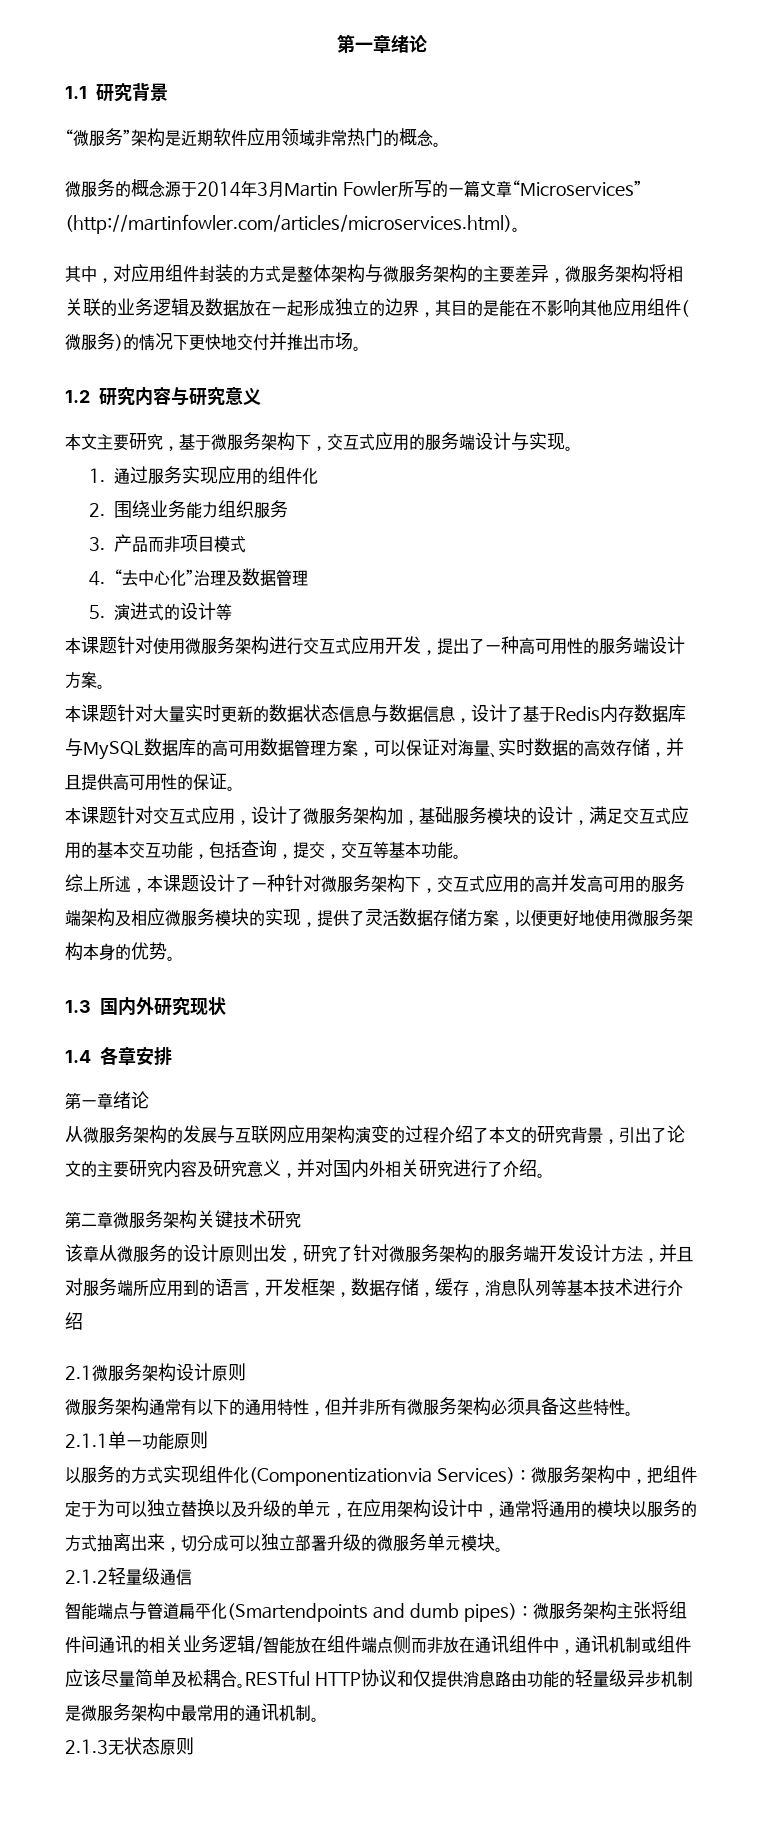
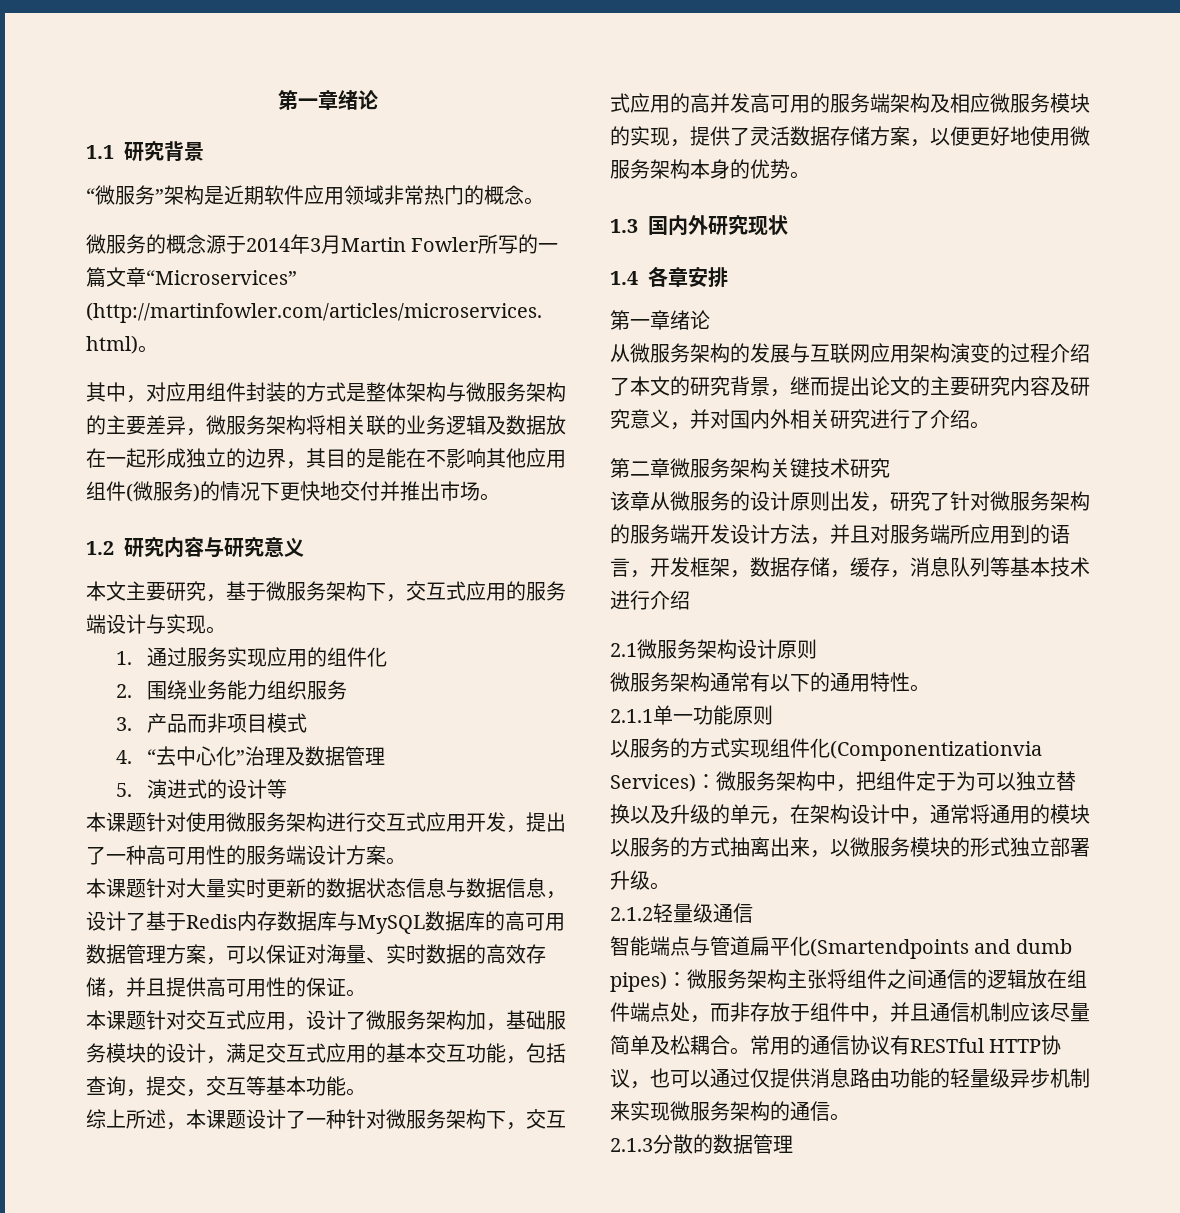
- 从微服务架构的发展与互联网应用架构演变的过程介绍了本文的研究背景，引出了论文的主要研究内容及研究意义，并对国内外相关研究进行了介绍。
+ 从微服务架构的发展与互联网应用架构演变的过程介绍了本文的研究背景，继而提出论文的主要研究内容及研究意义，并对国内外相关研究进行了介绍。
- 微服务架构通常有以下的通用特性，但并非所有微服务架构必须具备这些特性。
+ 微服务架构通常有以下的通用特性。
- 以服务的方式实现组件化(Componentizationvia Services)：微服务架构中，把组件定于为可以独立替换以及升级的单元，在应用架构设计中，通常将通用的模块以服务的方式抽离出来，切分成可以独立部署升级的微服务单元模块。
+ 以服务的方式实现组件化(Componentizationvia Services)：微服务架构中，把组件定于为可以独立替换以及升级的单元，在架构设计中，通常将通用的模块以服务的方式抽离出来，以微服务模块的形式独立部署升级。
- 智能端点与管道扁平化(Smartendpoints and dumb pipes)：微服务架构主张将组件间通讯的相关业务逻辑/智能放在组件端点侧而非放在通讯组件中，通讯机制或组件应该尽量简单及松耦合。
+ 智能端点与管道扁平化(Smartendpoints and dumb pipes)：微服务架构主张将组件之间通信的逻辑放在组件端点处，而非存放于组件中，并且通信机制应该尽量简单及松耦合。
- RESTful HTTP协议和仅提供消息路由功能的轻量级异步机制是微服务架构中最常用的通讯机制。
- 2.1.3无状态原则
+ 常用的通信协议有RESTful HTTP协议，也可以通过仅提供消息路由功能的轻量级异步机制来实现微服务架构的通信。
+ 2.1.3分散的数据管理

